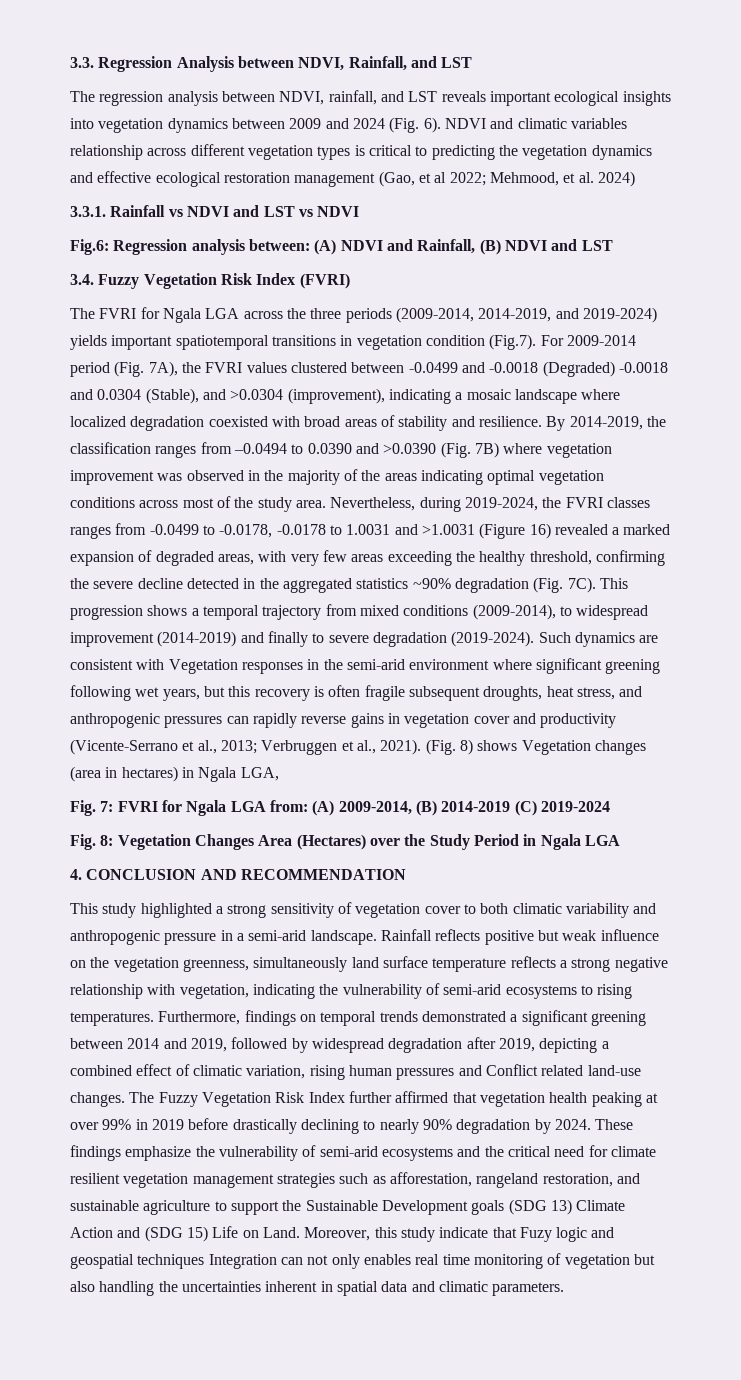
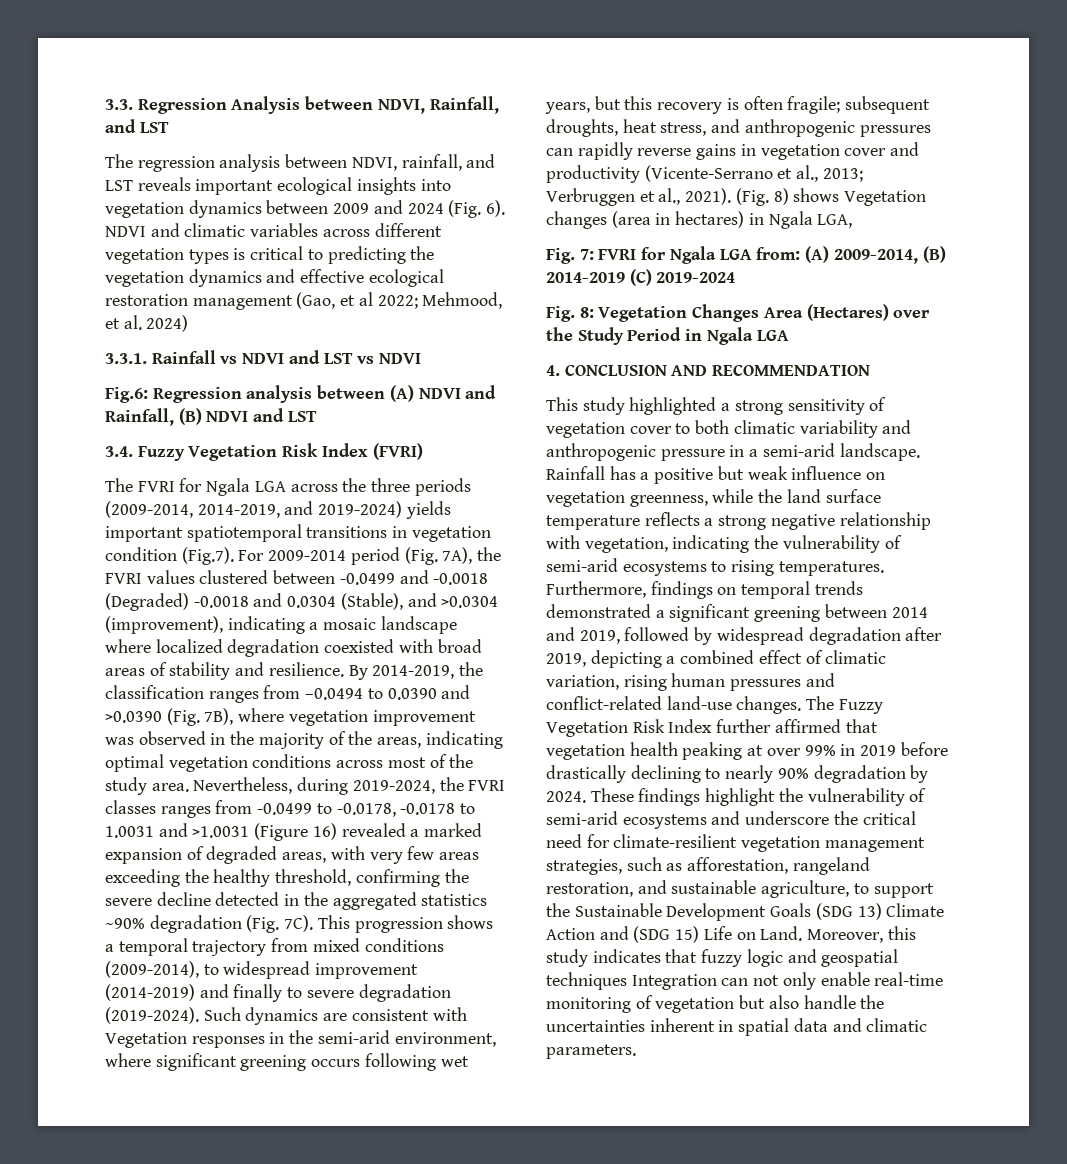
- NDVI and climatic variables relationship across different vegetation types is critical to predicting the vegetation dynamics and effective ecological restoration management (Gao, et al 2022; Mehmood, et al. 2024)
+ NDVI and climatic variables across different vegetation types is critical to predicting the vegetation dynamics and effective ecological restoration management (Gao, et al 2022; Mehmood, et al. 2024)
- Fig.6: Regression analysis between: (A) NDVI and Rainfall, (B) NDVI and LST
+ Fig.6: Regression analysis between (A) NDVI and Rainfall, (B) NDVI and LST
- By 2014-2019, the classification ranges from –0.0494 to 0.0390 and >0.0390 (Fig. 7B) where vegetation improvement was observed in the majority of the areas indicating optimal vegetation conditions across most of the study area.
+ By 2014-2019, the classification ranges from –0.0494 to 0.0390 and >0.0390 (Fig. 7B), where vegetation improvement was observed in the majority of the areas, indicating optimal vegetation conditions across most of the study area.
- Such dynamics are consistent with Vegetation responses in the semi-arid environment where significant greening following wet years, but this recovery is often fragile subsequent droughts, heat stress, and anthropogenic pressures can rapidly reverse gains in vegetation cover and productivity (Vicente-Serrano et al., 2013; Verbruggen et al., 2021).
+ Such dynamics are consistent with Vegetation responses in the semi-arid environment, where significant greening occurs following wet years, but this recovery is often fragile; subsequent droughts, heat stress, and anthropogenic pressures can rapidly reverse gains in vegetation cover and productivity (Vicente-Serrano et al., 2013; Verbruggen et al., 2021).
- Rainfall reflects positive but weak influence on the vegetation greenness, simultaneously land surface temperature reflects a strong negative relationship with vegetation, indicating the vulnerability of semi-arid ecosystems to rising temperatures.
+ Rainfall has a positive but weak influence on vegetation greenness, while the land surface temperature reflects a strong negative relationship with vegetation, indicating the vulnerability of semi-arid ecosystems to rising temperatures.
- Furthermore, findings on temporal trends demonstrated a significant greening between 2014 and 2019, followed by widespread degradation after 2019, depicting a combined effect of climatic variation, rising human pressures and Conflict related land-use changes.
+ Furthermore, findings on temporal trends demonstrated a significant greening between 2014 and 2019, followed by widespread degradation after 2019, depicting a combined effect of climatic variation, rising human pressures and conflict-related land-use changes.
- These findings emphasize the vulnerability of semi-arid ecosystems and the critical need for climate resilient vegetation management strategies such as afforestation, rangeland restoration, and sustainable agriculture to support the Sustainable Development goals (SDG 13) Climate Action and (SDG 15) Life on Land.
+ These findings highlight the vulnerability of semi-arid ecosystems and underscore the critical need for climate-resilient vegetation management strategies, such as afforestation, rangeland restoration, and sustainable agriculture, to support the Sustainable Development Goals (SDG 13) Climate Action and (SDG 15) Life on Land.
- Moreover, this study indicate that Fuzy logic and geospatial techniques Integration can not only enables real time monitoring of vegetation but also handling the uncertainties inherent in spatial data and climatic parameters.
+ Moreover, this study indicates that fuzzy logic and geospatial techniques Integration can not only enable real-time monitoring of vegetation but also handle the uncertainties inherent in spatial data and climatic parameters.

